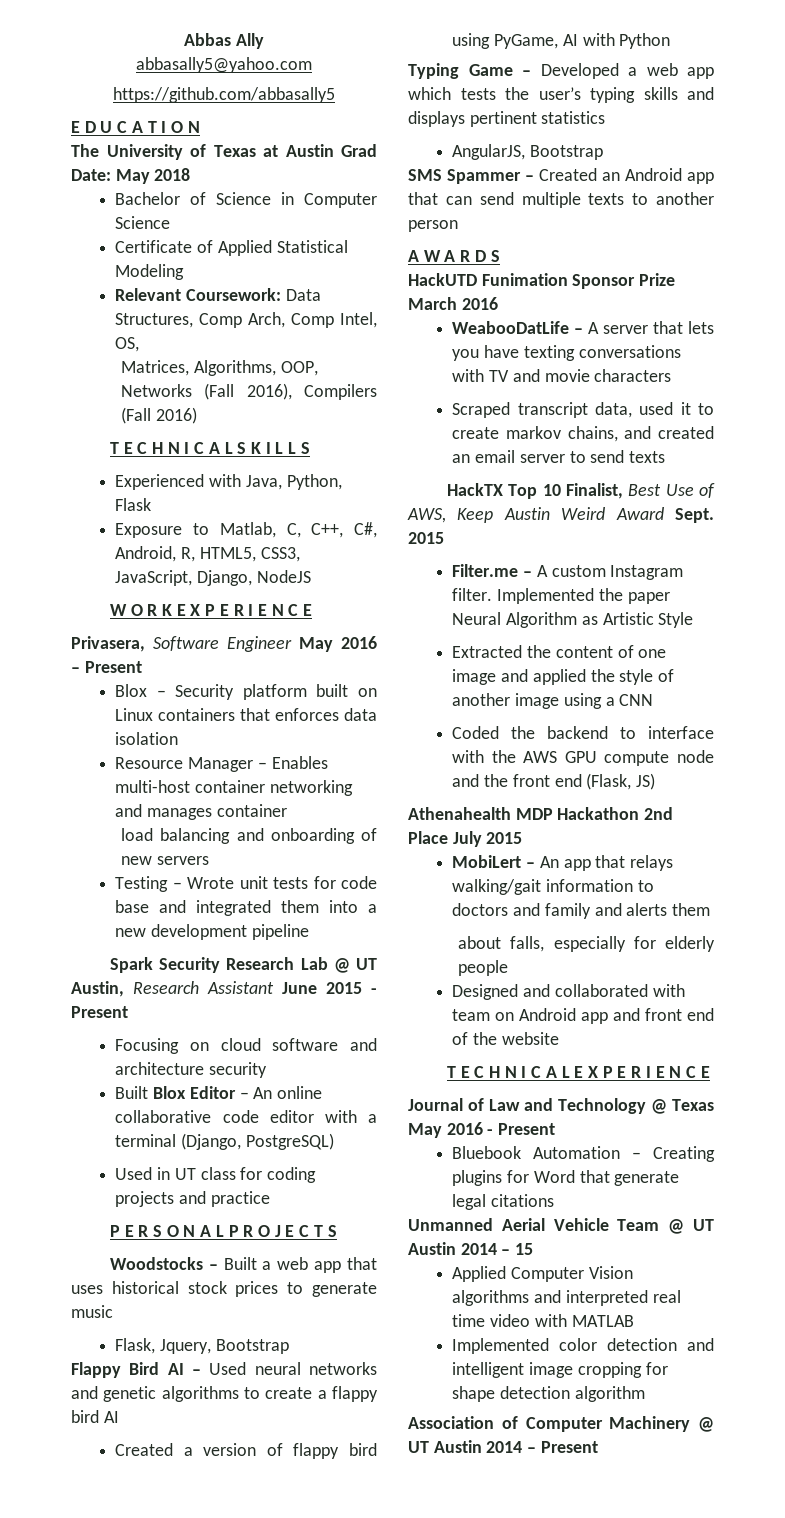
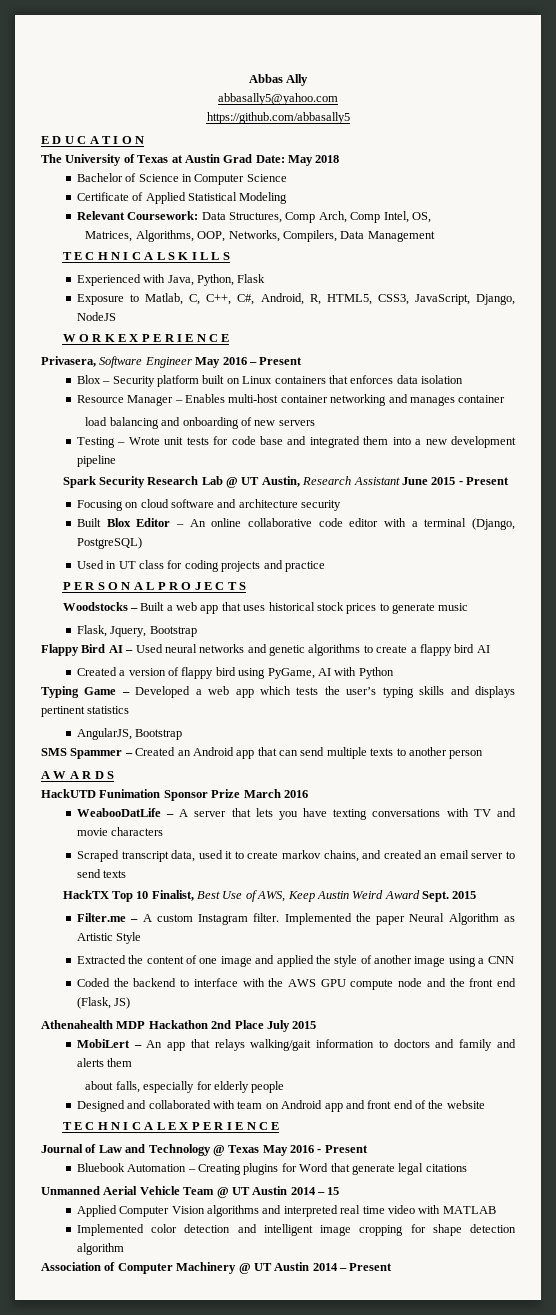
- Matrices, Algorithms, OOP, Networks (Fall 2016), Compilers (Fall 2016)
+ Matrices, Algorithms, OOP, Networks, Compilers, Data Management

